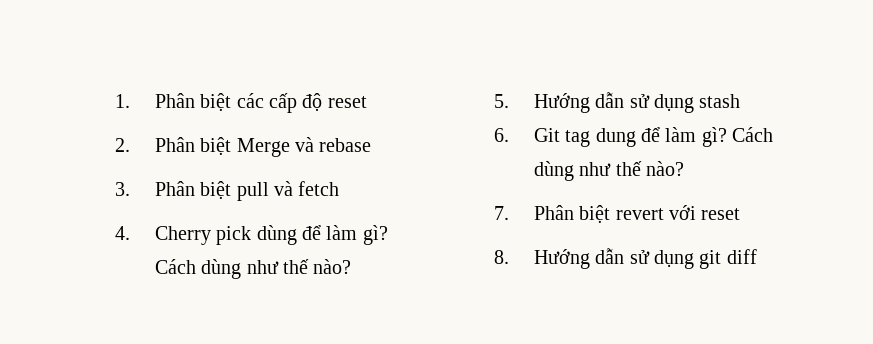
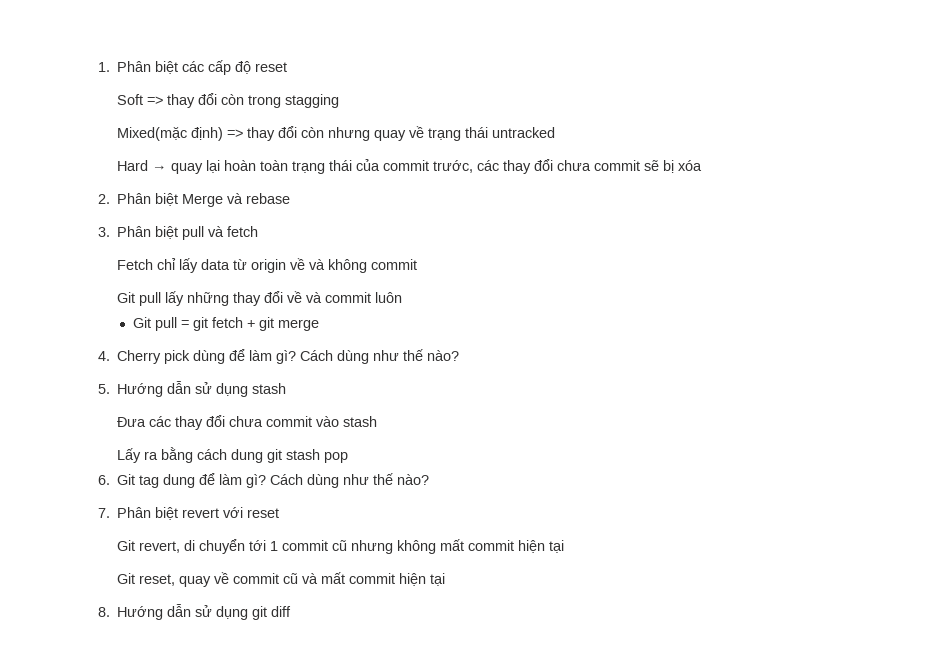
+ Soft => thay đổi còn trong stagging
+ Mixed(mặc định) => thay đổi còn nhưng quay về trạng thái untracked
+ Hard → quay lại hoàn toàn trạng thái của commit trước, các thay đổi chưa commit sẽ bị xóa
+ Fetch chỉ lấy data từ origin về và không commit
+ Git pull lấy những thay đổi về và commit luôn
+ Git pull = git fetch + git merge
+ Đưa các thay đổi chưa commit vào stash
+ Lấy ra bằng cách dung git stash pop
+ Git revert, di chuyển tới 1 commit cũ nhưng không mất commit hiện tại
+ Git reset, quay về commit cũ và mất commit hiện tại

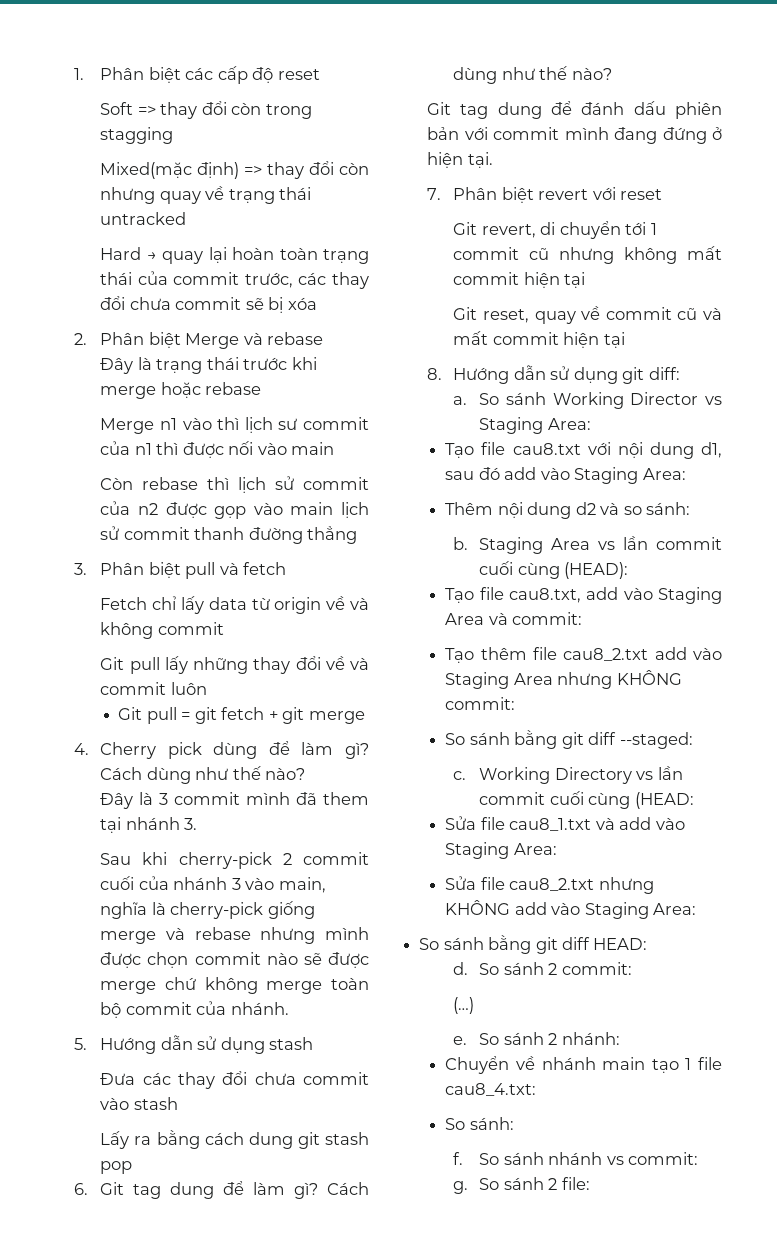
+ Đây là trạng thái trước khi merge hoặc rebase
+ Merge n1 vào thì lịch sư commit của n1 thì được nối vào main
+ Còn rebase thì lịch sử commit của n2 được gọp vào main lịch sử commit thanh đường thẳng
+ Đây là 3 commit mình đã them tại nhánh 3.
+ Sau khi cherry-pick 2 commit cuối của nhánh 3 vào main, nghĩa là cherry-pick giống merge và rebase nhưng mình được chọn commit nào sẽ được merge chứ không merge toàn bộ commit của nhánh.
+ Git tag dung để đánh dấu phiên bản với commit mình đang đứng ở hiện tại.
- 8. Hướng dẫn sử dụng git diff
+ 8. Hướng dẫn sử dụng git diff:
+ a. So sánh Working Director vs Staging Area:
+ Tạo file cau8.txt với nội dung d1, sau đó add vào Staging Area:
+ Thêm nội dung d2 và so sánh:
+ b. Staging Area vs lần commit cuối cùng (HEAD):
+ Tạo file cau8.txt, add vào Staging Area và commit:
+ Tạo thêm file cau8_2.txt add vào Staging Area nhưng KHÔNG commit:
+ So sánh bằng git diff --staged:
+ c. Working Directory vs lần commit cuối cùng (HEAD:
+ Sửa file cau8_1.txt và add vào Staging Area:
+ Sửa file cau8_2.txt nhưng KHÔNG add vào Staging Area:
+ So sánh bằng git diff HEAD:
+ d. So sánh 2 commit:
+ (…)
+ e. So sánh 2 nhánh:
+ Chuyển về nhánh main tạo 1 file cau8_4.txt:
+ So sánh:
+ f. So sánh nhánh vs commit:
+ g. So sánh 2 file:

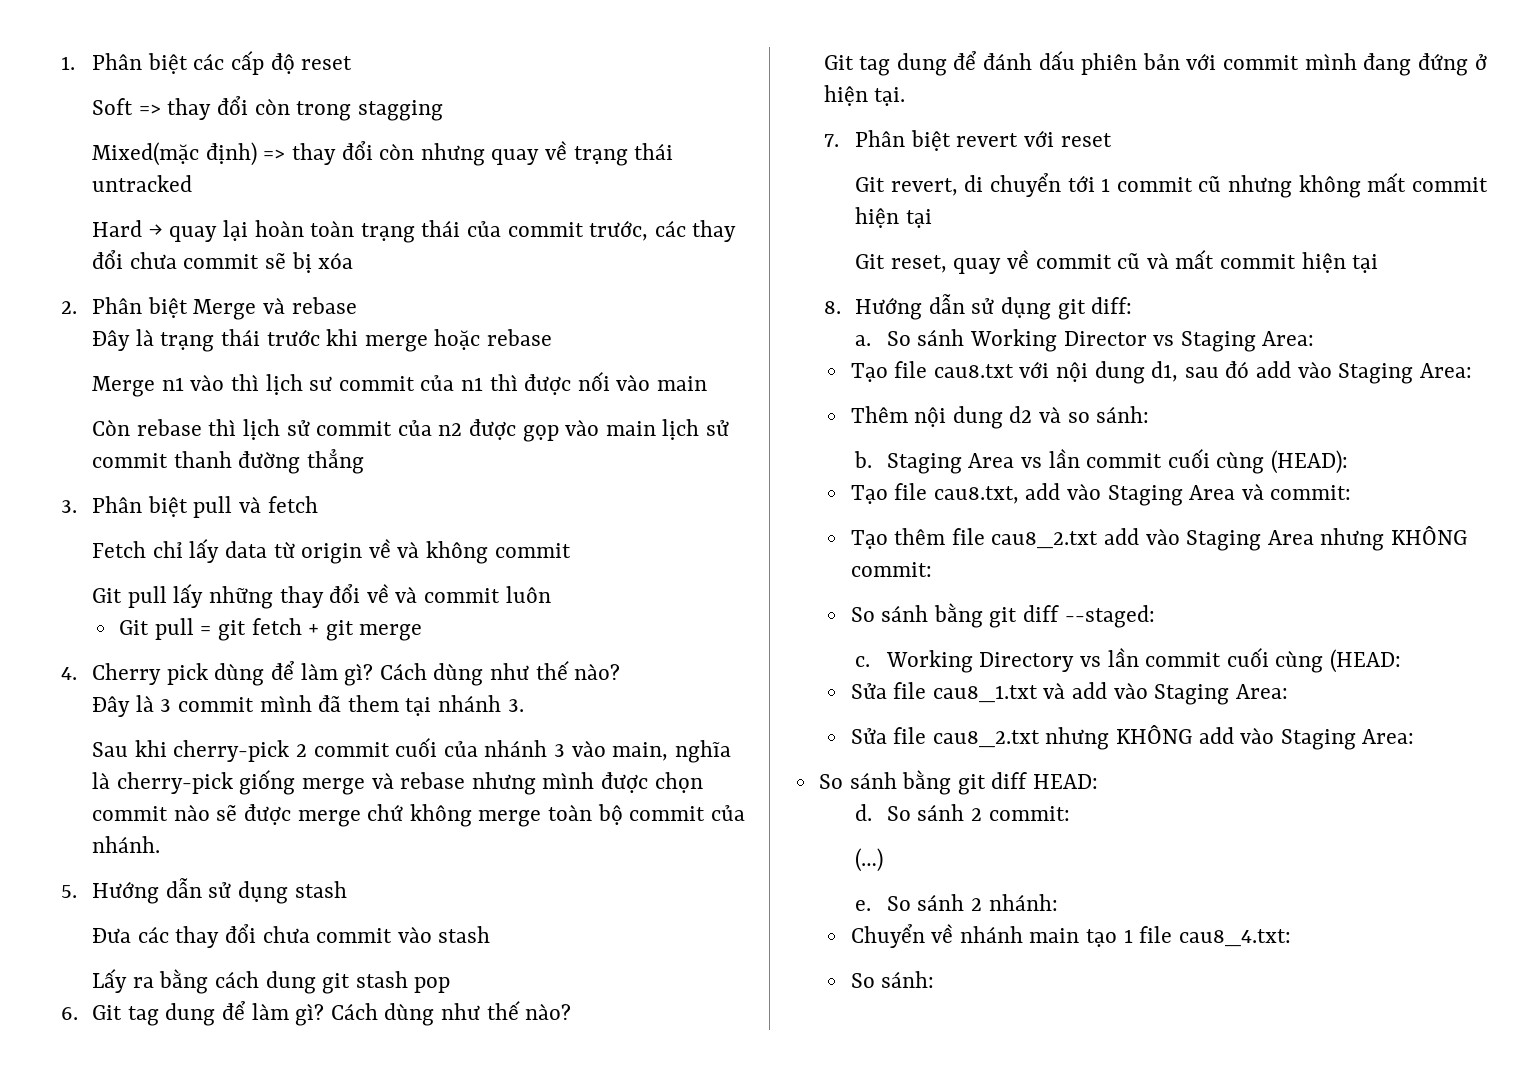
- f. So sánh nhánh vs commit:
- g. So sánh 2 file:

